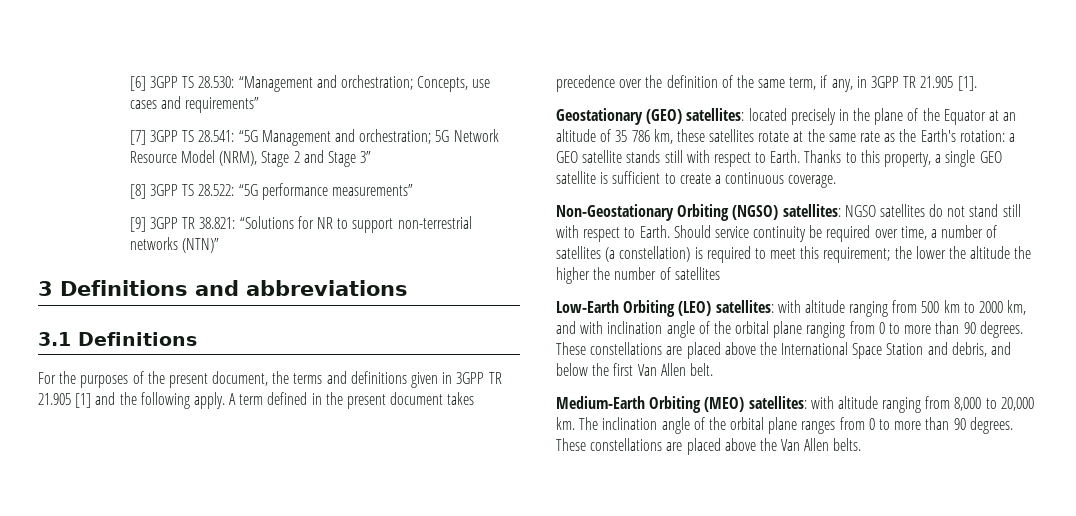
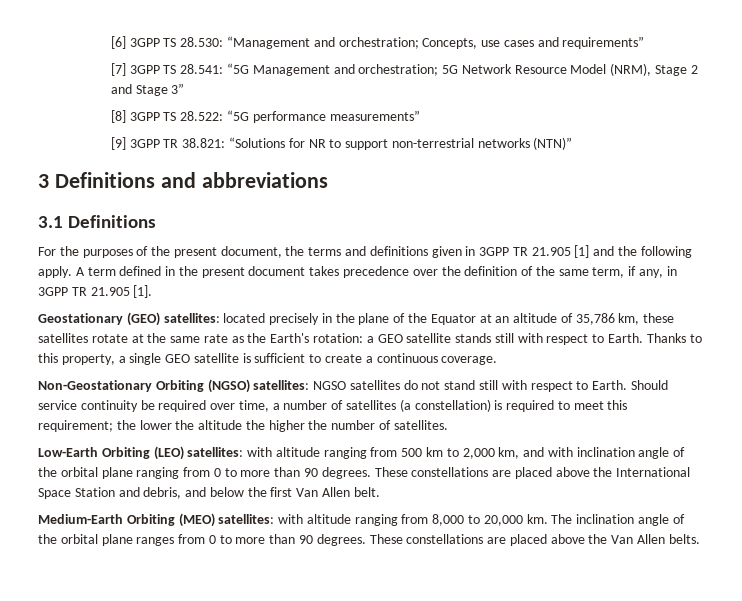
- Geostationary (GEO) satellites: located precisely in the plane of the Equator at an altitude of 35 786 km, these satellites rotate at the same rate as the Earth's rotation: a GEO satellite stands still with respect to Earth.
+ Geostationary (GEO) satellites: located precisely in the plane of the Equator at an altitude of 35,786 km, these satellites rotate at the same rate as the Earth's rotation: a GEO satellite stands still with respect to Earth.
- Should service continuity be required over time, a number of satellites (a constellation) is required to meet this requirement; the lower the altitude the higher the number of satellites
+ Should service continuity be required over time, a number of satellites (a constellation) is required to meet this requirement; the lower the altitude the higher the number of satellites.
- Low-Earth Orbiting (LEO) satellites: with altitude ranging from 500 km to 2000 km, and with inclination angle of the orbital plane ranging from 0 to more than 90 degrees.
+ Low-Earth Orbiting (LEO) satellites: with altitude ranging from 500 km to 2,000 km, and with inclination angle of the orbital plane ranging from 0 to more than 90 degrees.

